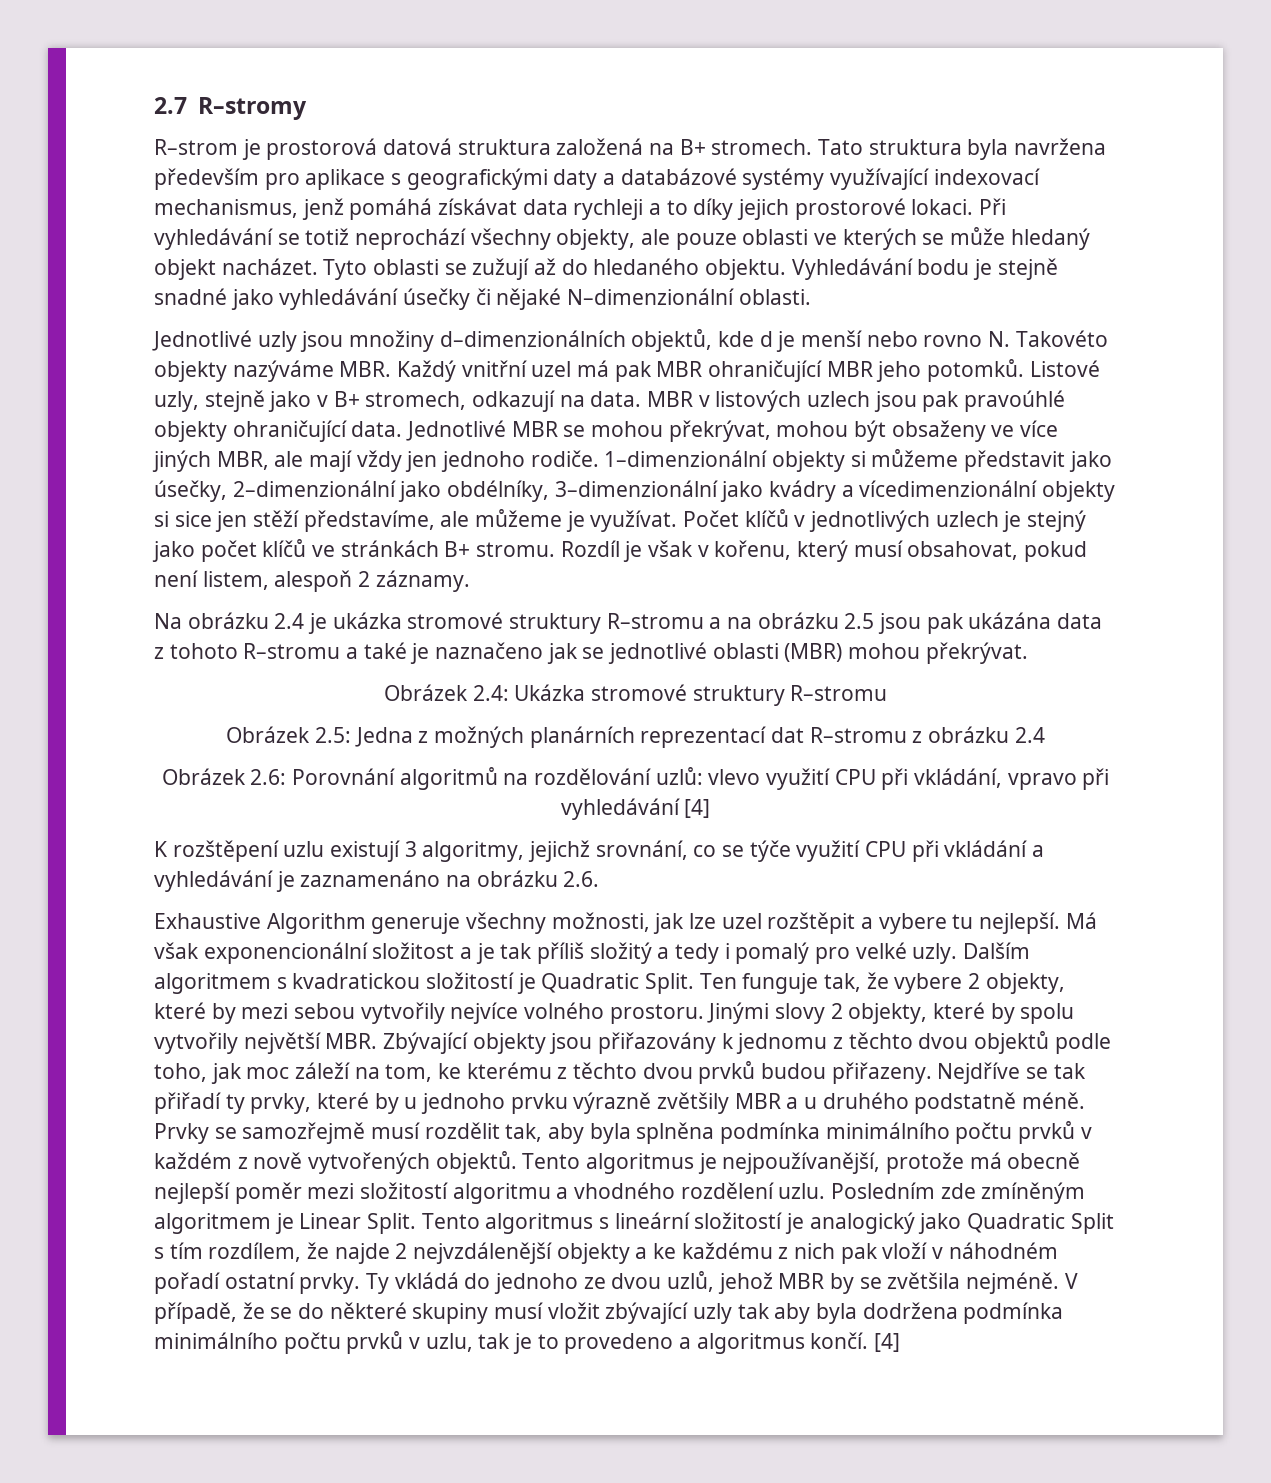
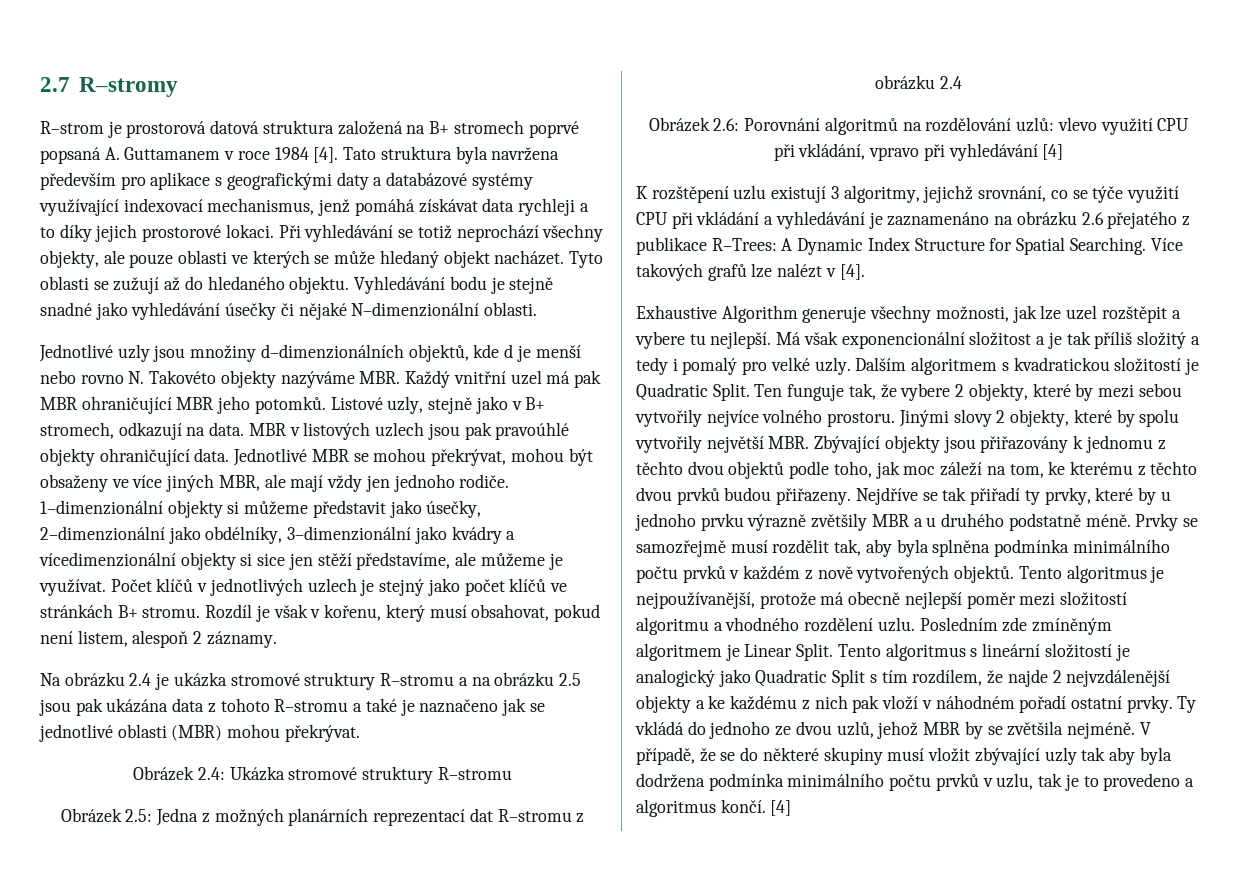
- R–strom je prostorová datová struktura založená na B+ stromech.
+ R–strom je prostorová datová struktura založená na B+ stromech poprvé popsaná A. Guttamanem v roce 1984 [4].
- K rozštěpení uzlu existují 3 algoritmy, jejichž srovnání, co se týče využití CPU při vkládání a vyhledávání je zaznamenáno na obrázku 2.6.
+ K rozštěpení uzlu existují 3 algoritmy, jejichž srovnání, co se týče využití CPU při vkládání a vyhledávání je zaznamenáno na obrázku 2.6 přejatého z publikace R–Trees: A Dynamic Index Structure for Spatial Searching. Více takových grafů lze nalézt v [4].

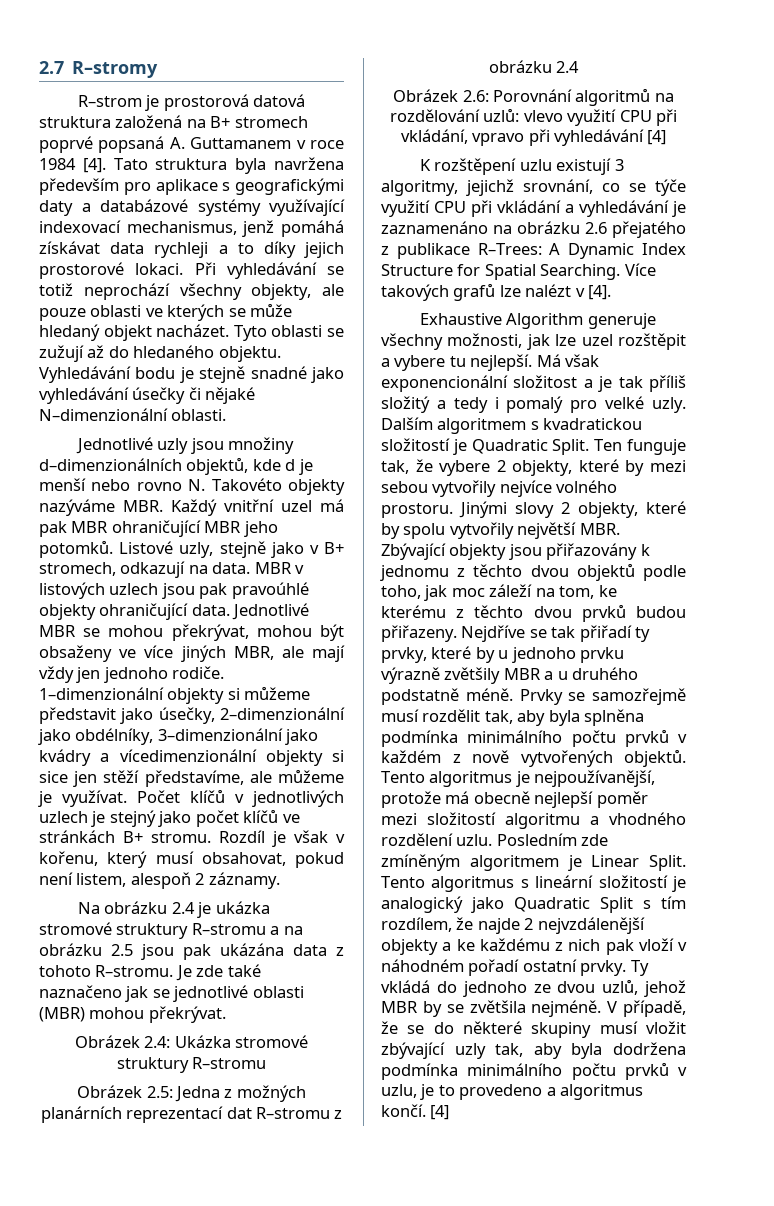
- Na obrázku 2.4 je ukázka stromové struktury R–stromu a na obrázku 2.5 jsou pak ukázána data z tohoto R–stromu a také je naznačeno jak se jednotlivé oblasti (MBR) mohou překrývat.
+ Na obrázku 2.4 je ukázka stromové struktury R–stromu a na obrázku 2.5 jsou pak ukázána data z tohoto R–stromu. Je zde také naznačeno jak se jednotlivé oblasti (MBR) mohou překrývat.
- V případě, že se do některé skupiny musí vložit zbývající uzly tak aby byla dodržena podmínka minimálního počtu prvků v uzlu, tak je to provedeno a algoritmus končí.
+ V případě, že se do některé skupiny musí vložit zbývající uzly tak, aby byla dodržena podmínka minimálního počtu prvků v uzlu, je to provedeno a algoritmus končí.

